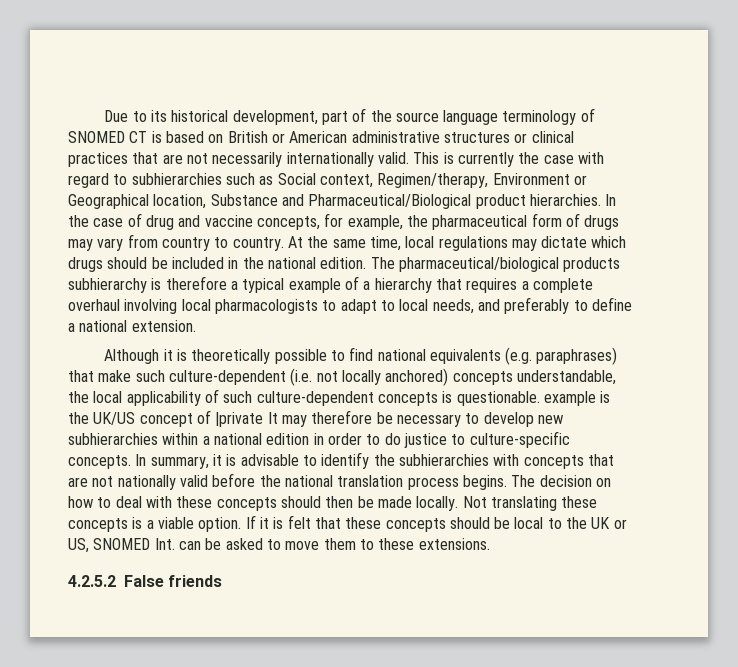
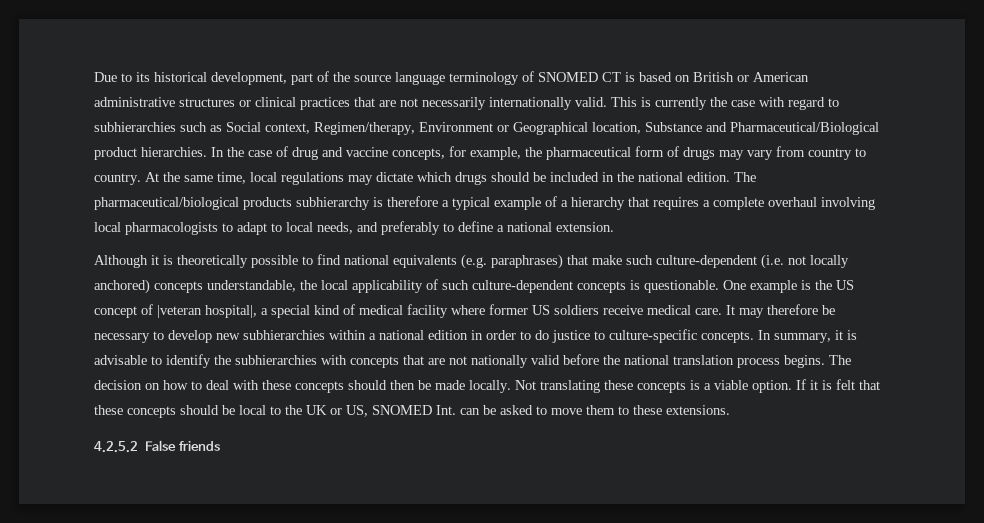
- Although it is theoretically possible to find national equivalents (e.g. paraphrases) that make such culture-dependent (i.e. not locally anchored) concepts understandable, the local applicability of such culture-dependent concepts is questionable. example is the UK/US concept of |private It may therefore be necessary to develop new subhierarchies within a national edition in order to do justice to culture-specific concepts.
+ Although it is theoretically possible to find national equivalents (e.g. paraphrases) that make such culture-dependent (i.e. not locally anchored) concepts understandable, the local applicability of such culture-dependent concepts is questionable. One example is the US concept of |veteran hospital|, a special kind of medical facility where former US soldiers receive medical care. It may therefore be necessary to develop new subhierarchies within a national edition in order to do justice to culture-specific concepts.

